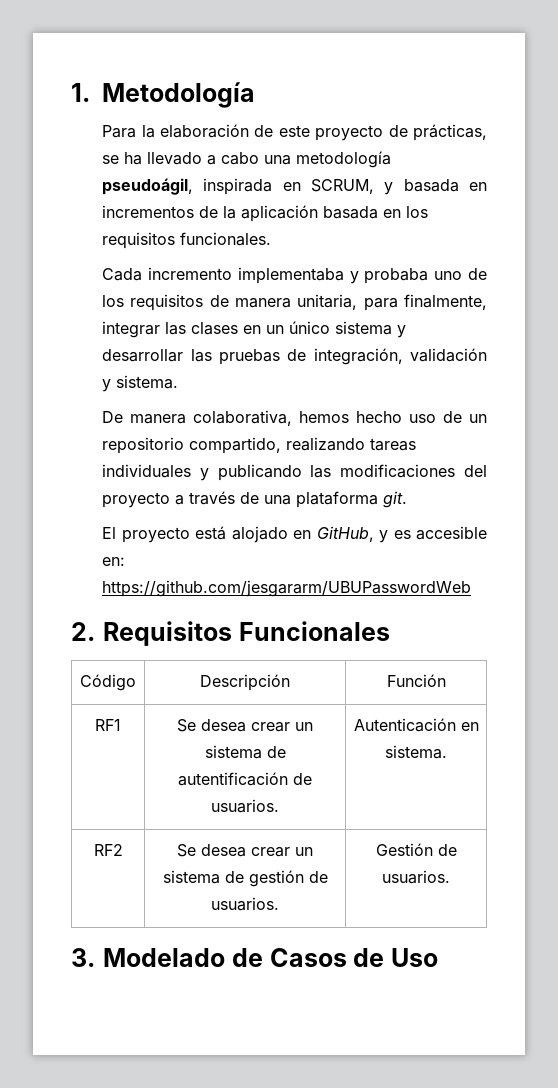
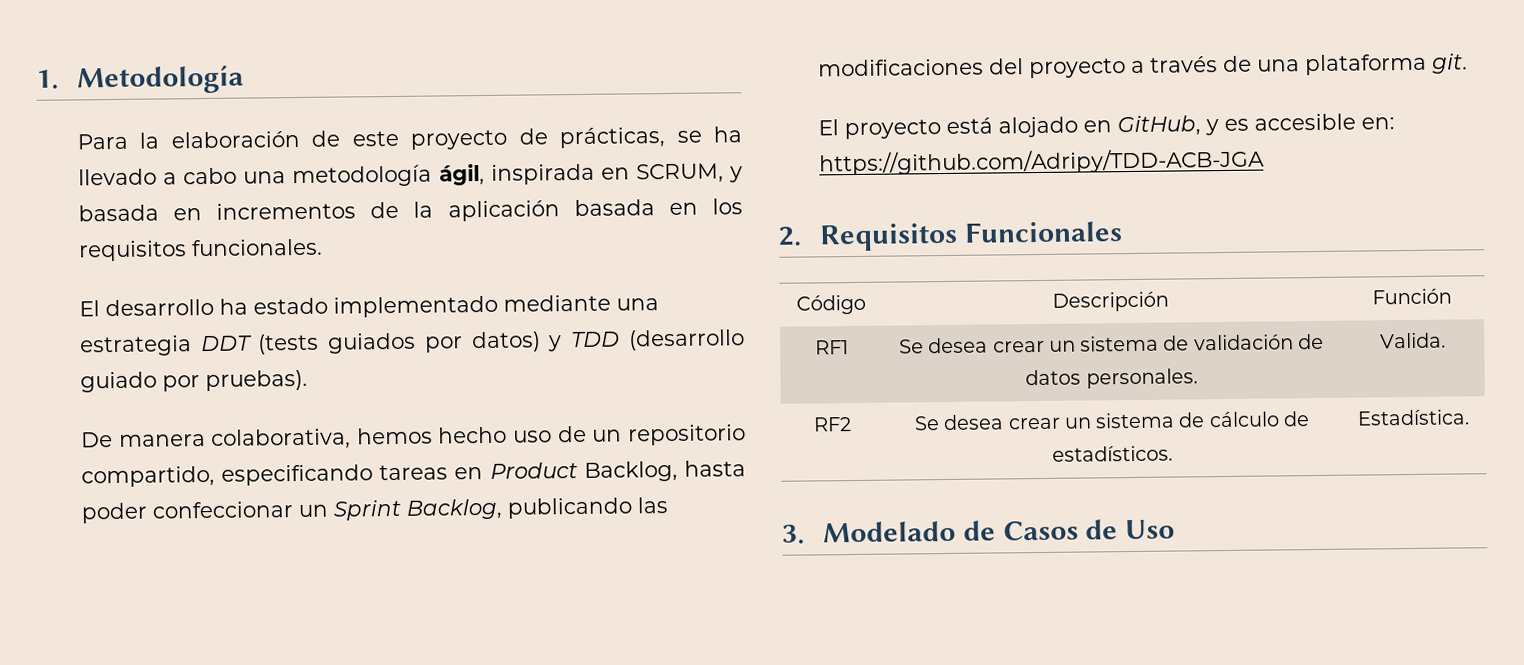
- Para la elaboración de este proyecto de prácticas, se ha llevado a cabo una metodología pseudoágil, inspirada en SCRUM, y basada en incrementos de la aplicación basada en los requisitos funcionales.
+ Para la elaboración de este proyecto de prácticas, se ha llevado a cabo una metodología ágil, inspirada en SCRUM, y basada en incrementos de la aplicación basada en los requisitos funcionales.
- Cada incremento implementaba y probaba uno de los requisitos de manera unitaria, para finalmente, integrar las clases en un único sistema y desarrollar las pruebas de integración, validación y sistema.
+ El desarrollo ha estado implementado mediante una estrategia DDT (tests guiados por datos) y TDD (desarrollo guiado por pruebas).
- De manera colaborativa, hemos hecho uso de un repositorio compartido, realizando tareas individuales y publicando las modificaciones del proyecto a través de una plataforma git.
+ De manera colaborativa, hemos hecho uso de un repositorio compartido, especificando tareas en Product Backlog, hasta poder confeccionar un Sprint Backlog, publicando las modificaciones del proyecto a través de una plataforma git.
- El proyecto está alojado en GitHub, y es accesible en: https://github.com/jesgararm/UBUPasswordWeb
+ El proyecto está alojado en GitHub, y es accesible en: https://github.com/Adripy/TDD-ACB-JGA
- RF1 | Se desea crear un sistema de autentificación de usuarios. | Autenticación en sistema.
+ RF1 | Se desea crear un sistema de validación de datos personales. | Valida.
- RF2 | Se desea crear un sistema de gestión de usuarios. | Gestión de usuarios.
+ RF2 | Se desea crear un sistema de cálculo de estadísticos. | Estadística.

